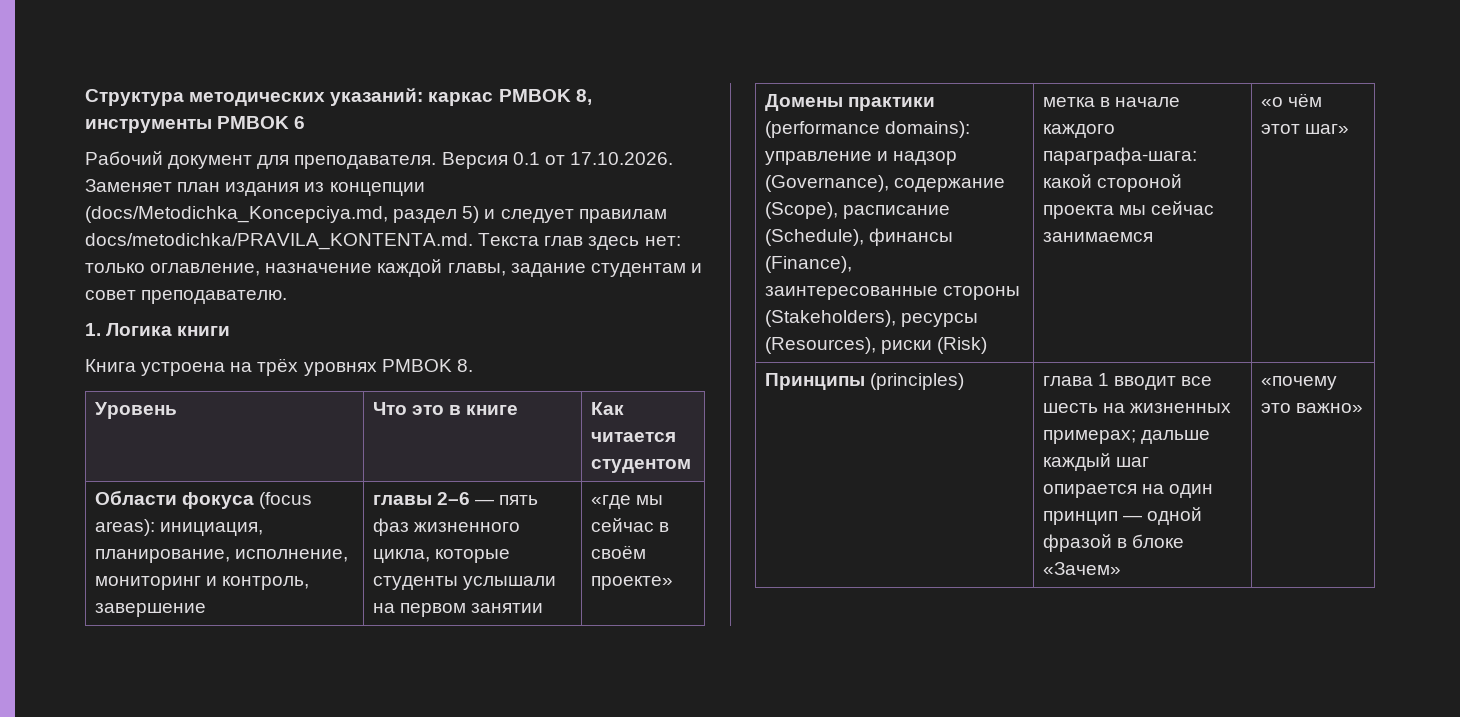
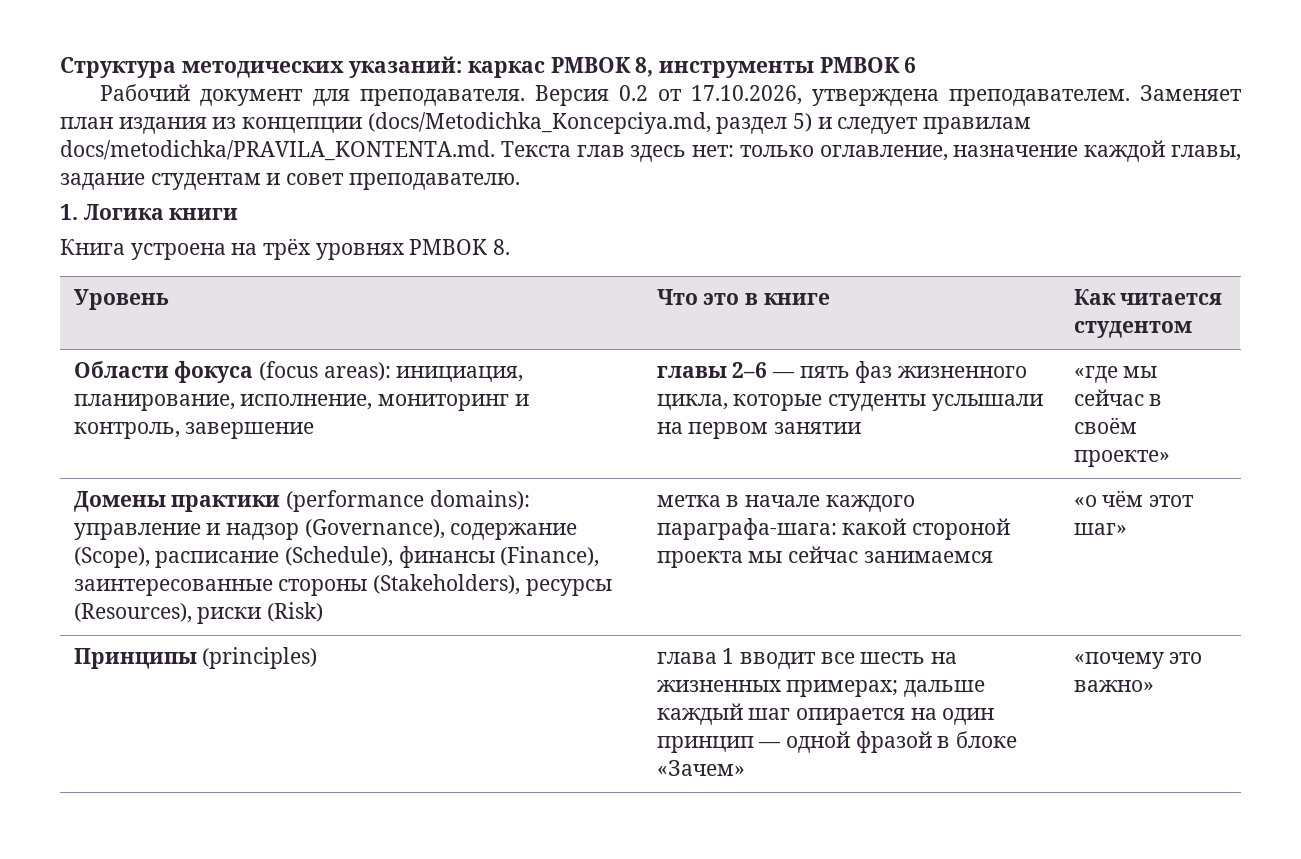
- Версия 0.1 от 17.10.2026. Заменяет план издания из концепции (docs/Metodichka_Koncepciya.md, раздел 5) и следует правилам docs/metodichka/PRAVILA_KONTENTA.md. Текста глав здесь нет: только оглавление, назначение каждой главы, задание студентам и совет преподавателю.
+ Версия 0.2 от 17.10.2026, утверждена преподавателем. Заменяет план издания из концепции (docs/Metodichka_Koncepciya.md, раздел 5) и следует правилам docs/metodichka/PRAVILA_KONTENTA.md. Текста глав здесь нет: только оглавление, назначение каждой главы, задание студентам и совет преподавателю.

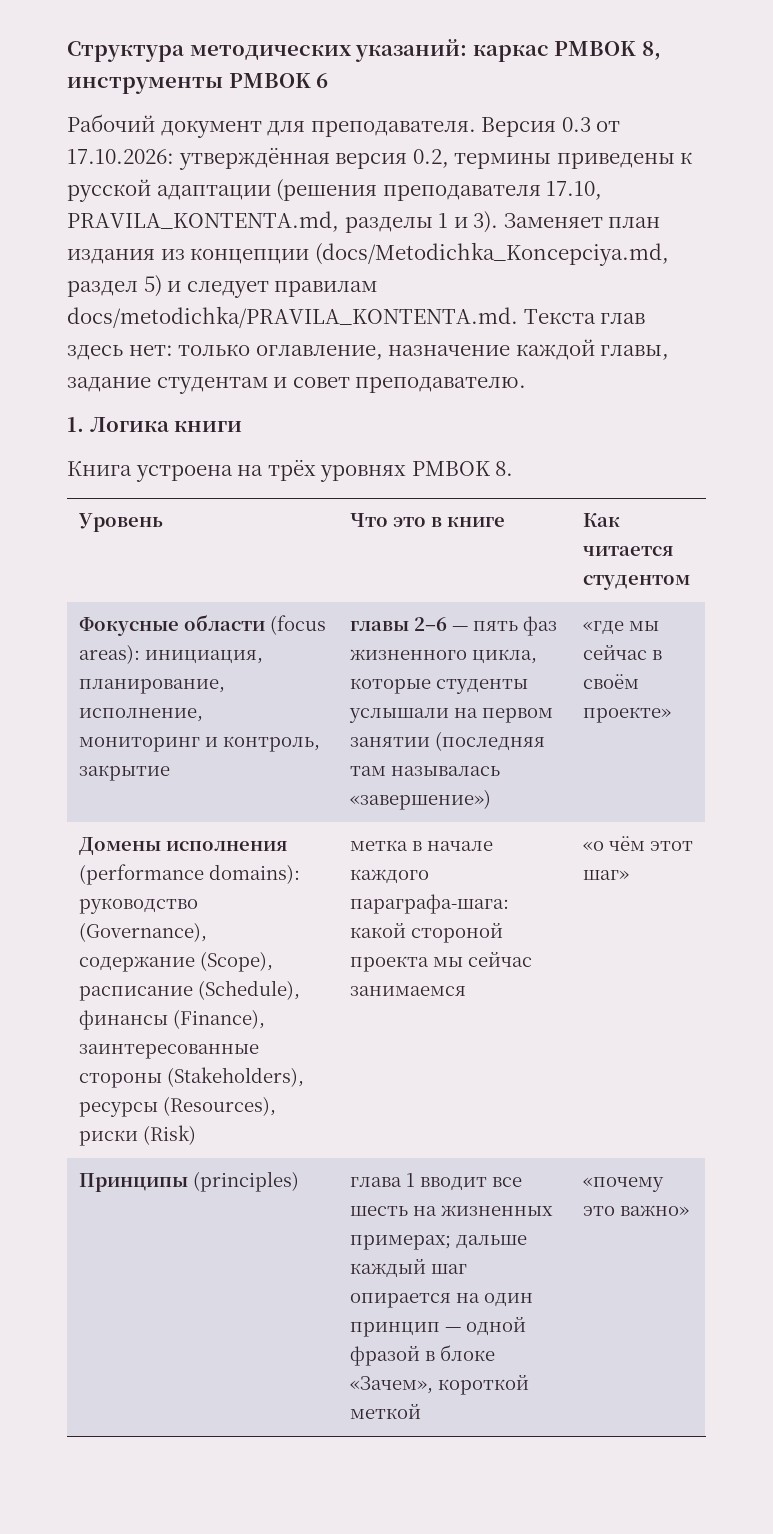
- Версия 0.2 от 17.10.2026, утверждена преподавателем.
+ Версия 0.3 от 17.10.2026: утверждённая версия 0.2, термины приведены к русской адаптации (решения преподавателя 17.10, PRAVILA_KONTENTA.md, разделы 1 и 3).
- Области фокуса (focus areas): инициация, планирование, исполнение, мониторинг и контроль, завершение | главы 2–6 — пять фаз жизненного цикла, которые студенты услышали на первом занятии | «где мы сейчас в своём проекте»
+ Фокусные области (focus areas): инициация, планирование, исполнение, мониторинг и контроль, закрытие | главы 2–6 — пять фаз жизненного цикла, которые студенты услышали на первом занятии (последняя там называлась «завершение») | «где мы сейчас в своём проекте»
- Домены практики (performance domains): управление и надзор (Governance), содержание (Scope), расписание (Schedule), финансы (Finance), заинтересованные стороны (Stakeholders), ресурсы (Resources), риски (Risk) | метка в начале каждого параграфа-шага: какой стороной проекта мы сейчас занимаемся | «о чём этот шаг»
+ Домены исполнения (performance domains): руководство (Governance), содержание (Scope), расписание (Schedule), финансы (Finance), заинтересованные стороны (Stakeholders), ресурсы (Resources), риски (Risk) | метка в начале каждого параграфа-шага: какой стороной проекта мы сейчас занимаемся | «о чём этот шаг»
- Принципы (principles) | глава 1 вводит все шесть на жизненных примерах; дальше каждый шаг опирается на один принцип — одной фразой в блоке «Зачем» | «почему это важно»
+ Принципы (principles) | глава 1 вводит все шесть на жизненных примерах; дальше каждый шаг опирается на один принцип — одной фразой в блоке «Зачем», короткой меткой | «почему это важно»

